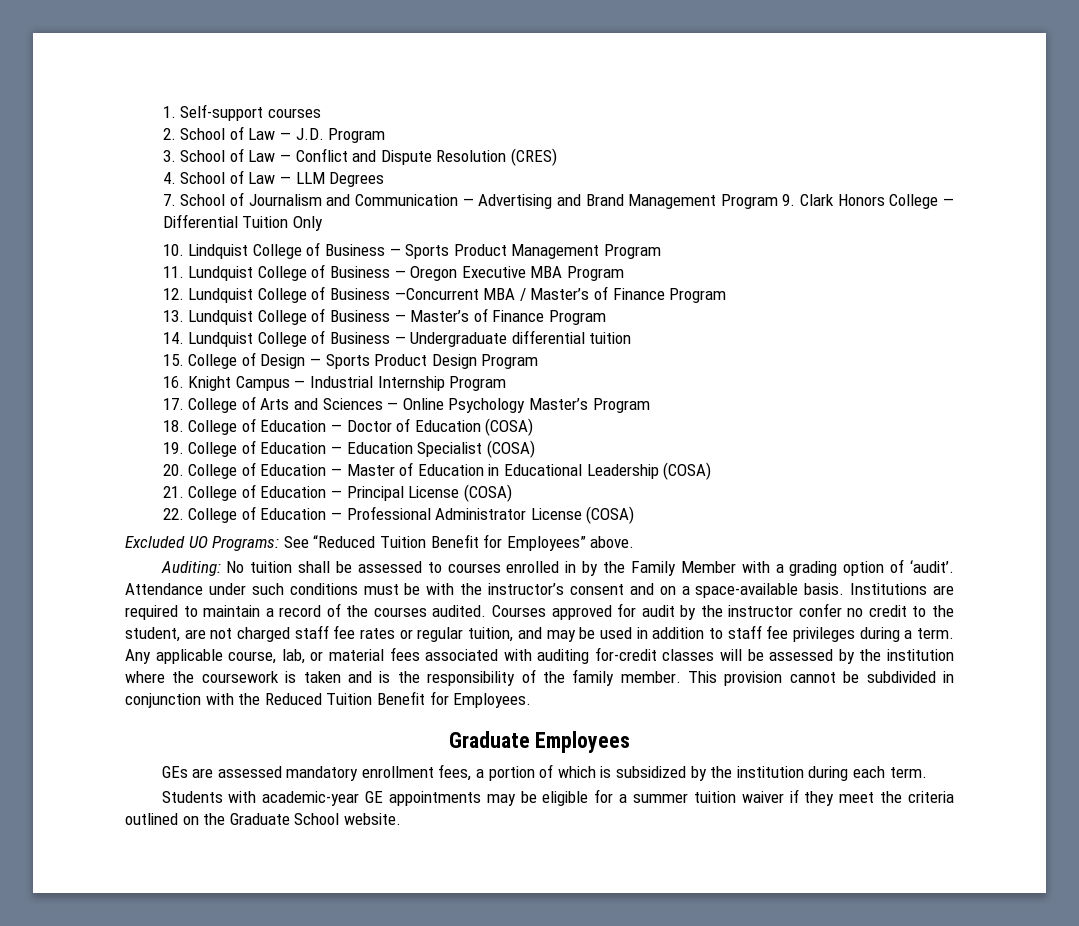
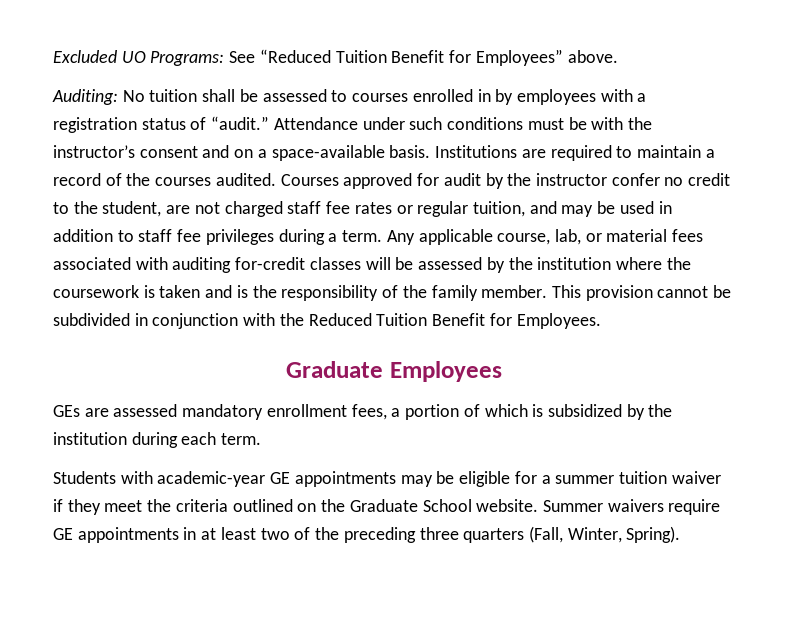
- 1. Self-support courses
- 2. School of Law — J.D. Program
- 3. School of Law — Conflict and Dispute Resolution (CRES)
- 4. School of Law — LLM Degrees
- 7. School of Journalism and Communication — Advertising and Brand Management Program 9. Clark Honors College — Differential Tuition Only
- 10. Lindquist College of Business — Sports Product Management Program
- 11. Lundquist College of Business — Oregon Executive MBA Program
- 12. Lundquist College of Business —Concurrent MBA / Master’s of Finance Program
- 13. Lundquist College of Business — Master’s of Finance Program
- 14. Lundquist College of Business — Undergraduate differential tuition
- 15. College of Design — Sports Product Design Program
- 16. Knight Campus — Industrial Internship Program
- 17. College of Arts and Sciences — Online Psychology Master’s Program
- 18. College of Education — Doctor of Education (COSA)
- 19. College of Education — Education Specialist (COSA)
- 20. College of Education — Master of Education in Educational Leadership (COSA)
- 21. College of Education — Principal License (COSA)
- 22. College of Education — Professional Administrator License (COSA)
- Auditing: No tuition shall be assessed to courses enrolled in by the Family Member with a grading option of ‘audit’.
+ Auditing: No tuition shall be assessed to courses enrolled in by employees with a registration status of “audit.”
+ Summer waivers require GE appointments in at least two of the preceding three quarters (Fall, Winter, Spring).

